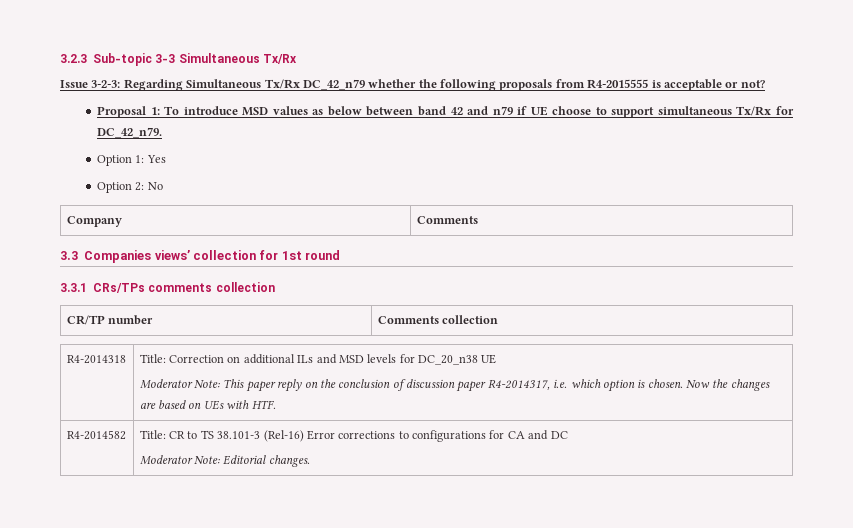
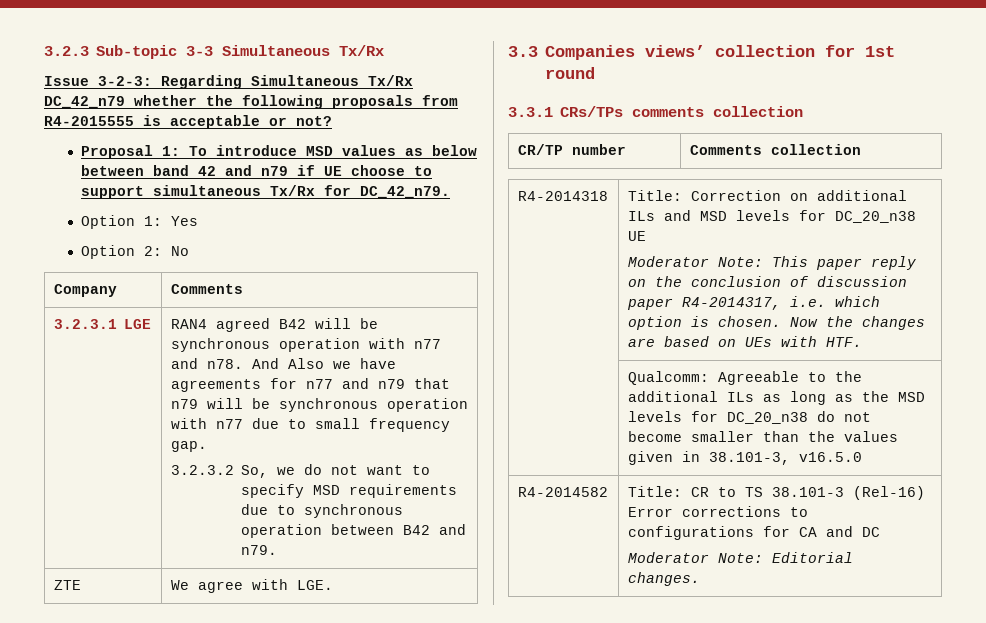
+ 3.2.3.1 LGE | RAN4 agreed B42 will be synchronous operation with n77 and n78. And Also we have agreements for n77 and n79 that n79 will be synchronous operation with n77 due to small frequency gap.
+ 3.2.3.2 So, we do not want to specify MSD requirements due to synchronous operation between B42 and n79.
+ ZTE | We agree with LGE.
+ | Qualcomm: Agreeable to the additional ILs as long as the MSD levels for DC_20_n38 do not become smaller than the values given in 38.101-3, v16.5.0

